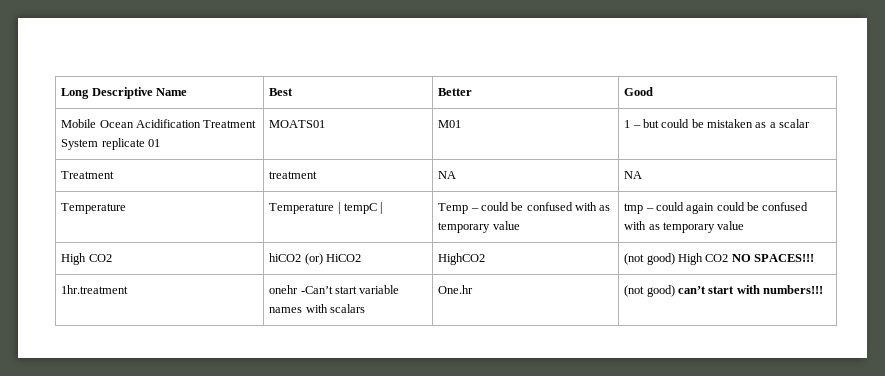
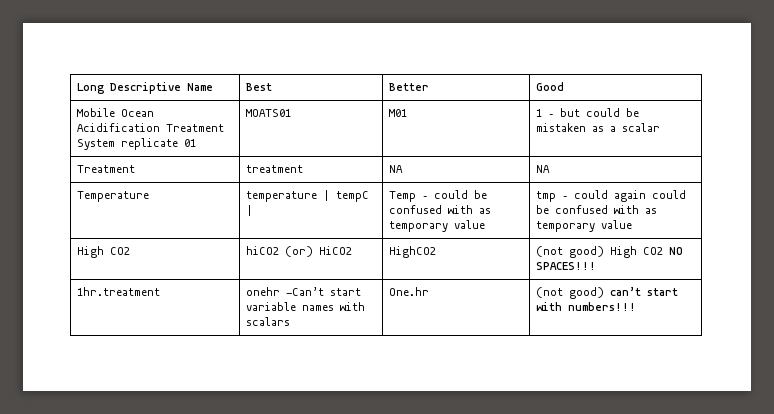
- Temperature | Temperature | tempC | | Temp – could be confused with as temporary value | tmp – could again could be confused with as temporary value
+ Temperature | temperature | tempC | | Temp – could be confused with as temporary value | tmp – could again could be confused with as temporary value

